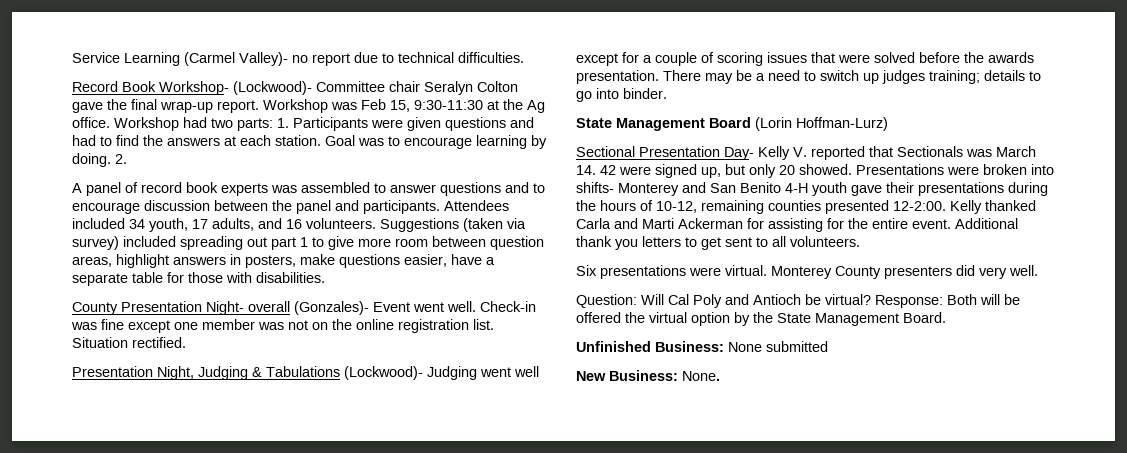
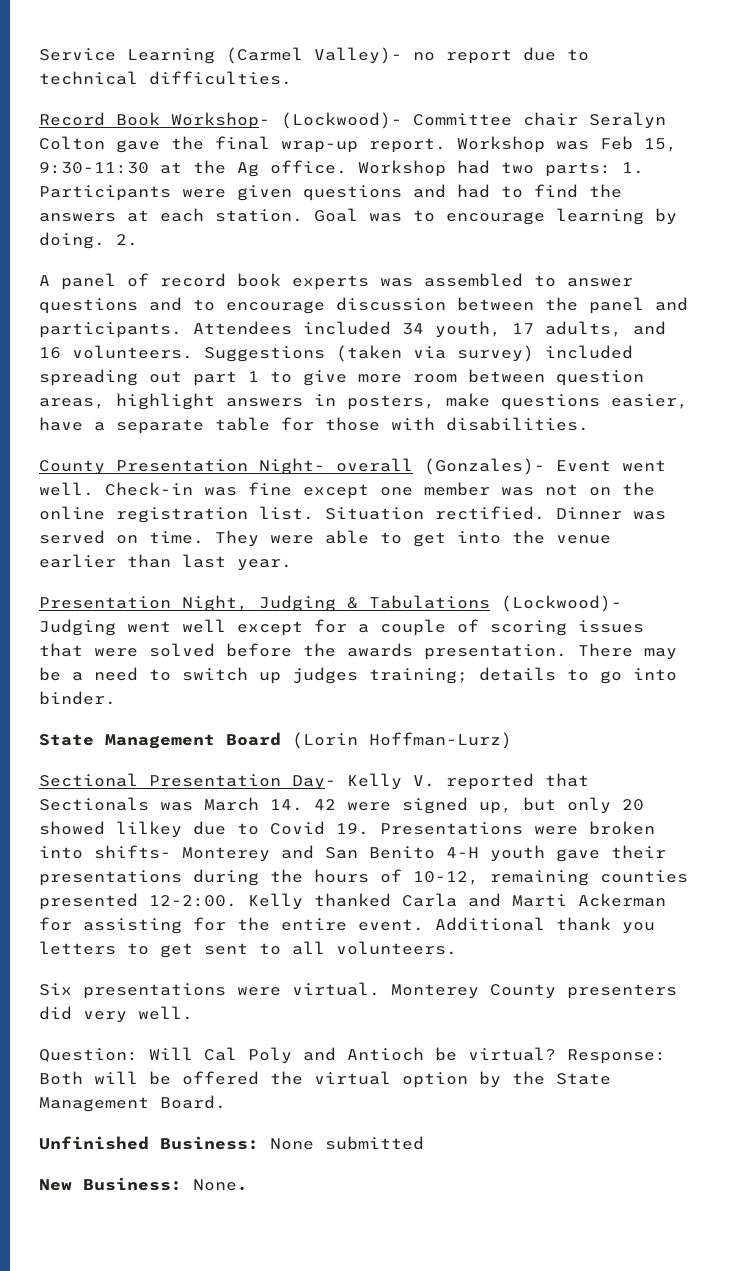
+ Dinner was served on time. They were able to get into the venue earlier than last year.
- Sectional Presentation Day- Kelly V. reported that Sectionals was March 14. 42 were signed up, but only 20 showed. Presentations were broken into shifts- Monterey and San Benito 4-H youth gave their presentations during the hours of 10-12, remaining counties presented 12-2:00.
+ Sectional Presentation Day- Kelly V. reported that Sectionals was March 14. 42 were signed up, but only 20 showed lilkey due to Covid 19. Presentations were broken into shifts- Monterey and San Benito 4-H youth gave their presentations during the hours of 10-12, remaining counties presented 12-2:00.

